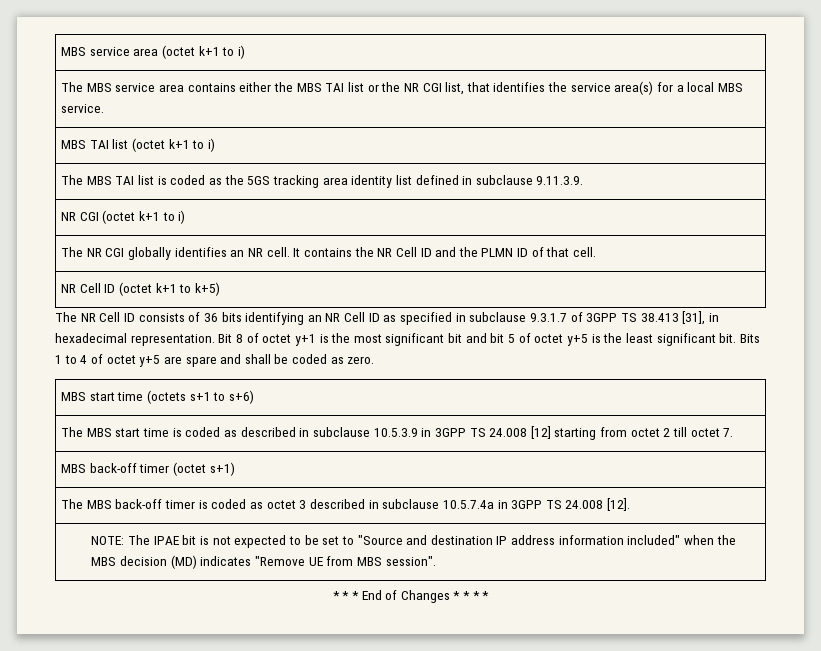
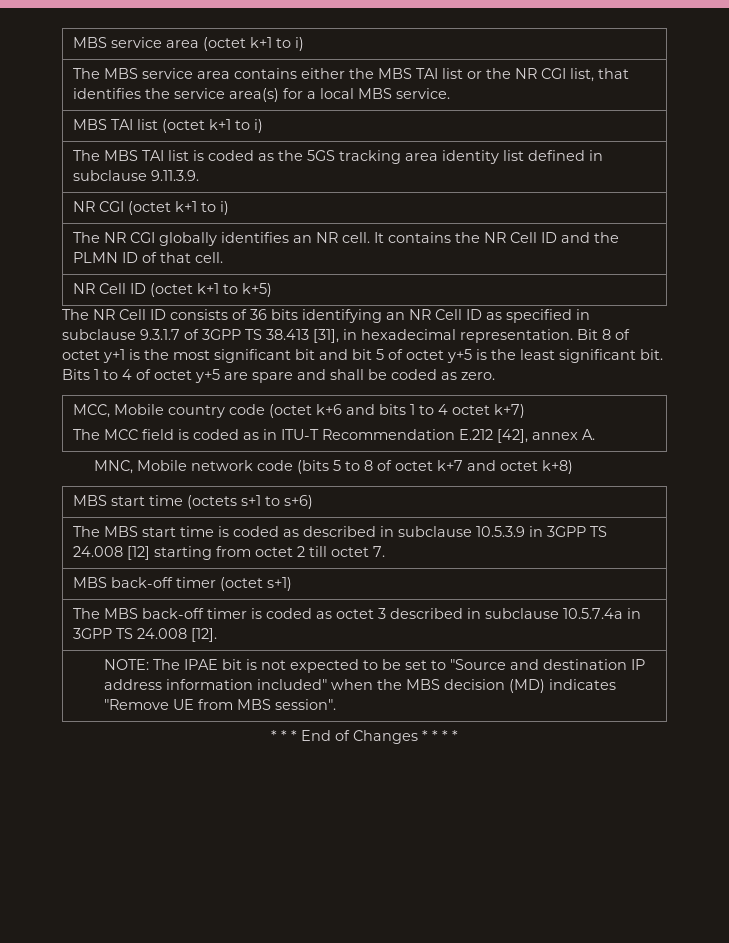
+ MCC, Mobile country code (octet k+6 and bits 1 to 4 octet k+7)
+ The MCC field is coded as in ITU-T Recommendation E.212 [42], annex A.
+ MNC, Mobile network code (bits 5 to 8 of octet k+7 and octet k+8)

